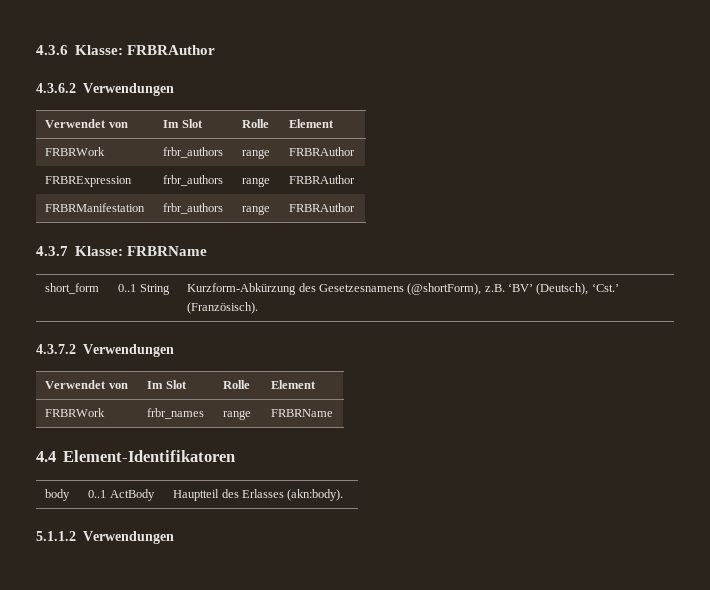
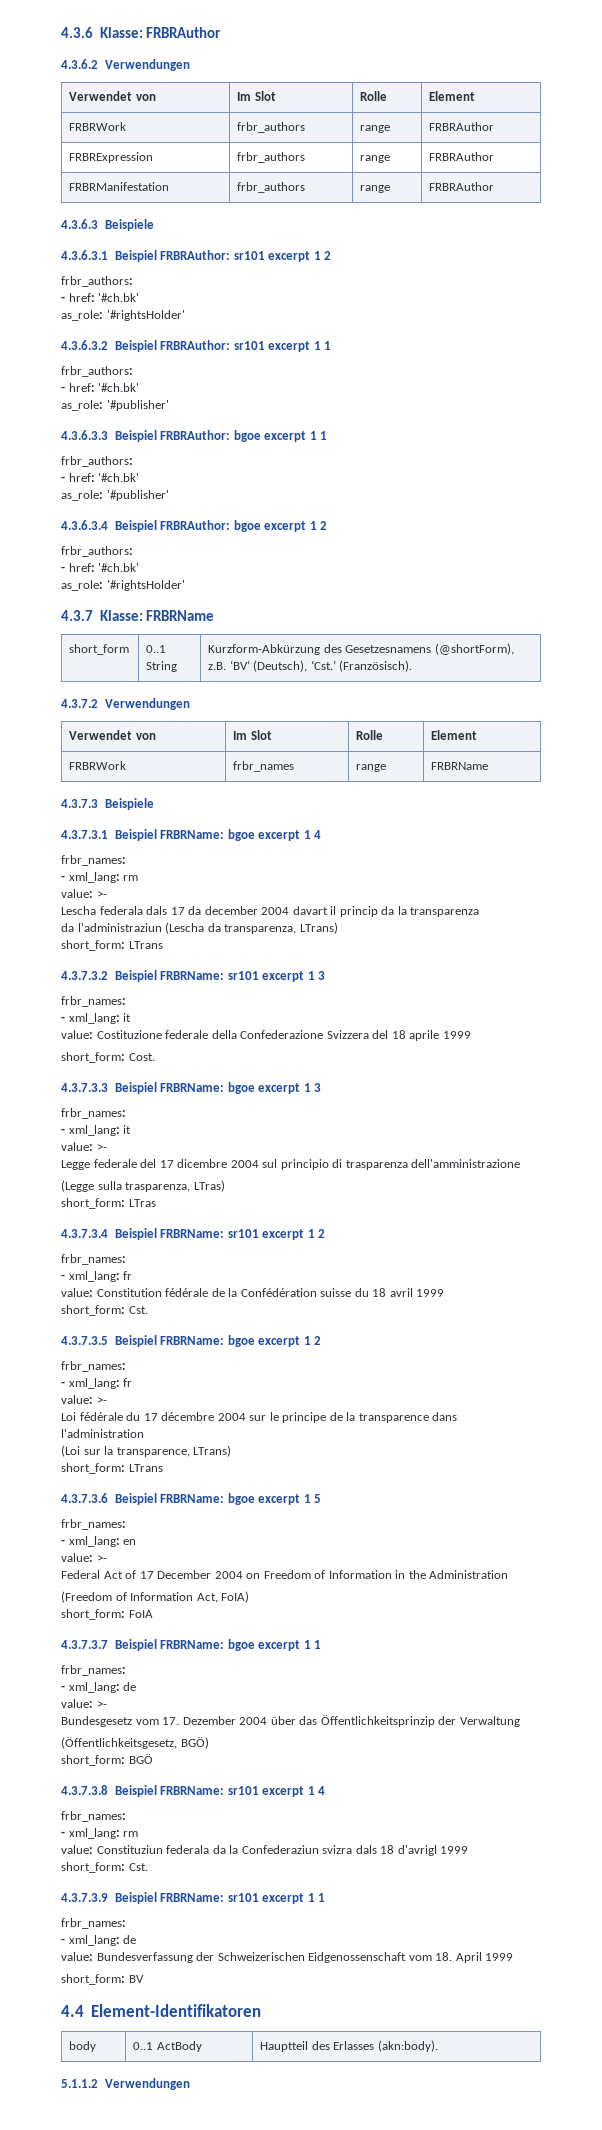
+ 4.3.6.3 Beispiele
+ 4.3.6.3.1 Beispiel FRBRAuthor: sr101 excerpt 1 2
+ frbr_authors:
+ - href: '#ch.bk'
+ as_role: '#rightsHolder'
+ 4.3.6.3.2 Beispiel FRBRAuthor: sr101 excerpt 1 1
+ frbr_authors:
+ - href: '#ch.bk'
+ as_role: '#publisher'
+ 4.3.6.3.3 Beispiel FRBRAuthor: bgoe excerpt 1 1
+ frbr_authors:
+ - href: '#ch.bk'
+ as_role: '#publisher'
+ 4.3.6.3.4 Beispiel FRBRAuthor: bgoe excerpt 1 2
+ frbr_authors:
+ - href: '#ch.bk'
+ as_role: '#rightsHolder'
+ 4.3.7.3 Beispiele
+ 4.3.7.3.1 Beispiel FRBRName: bgoe excerpt 1 4
+ frbr_names:
+ - xml_lang: rm
+ value: >-
+ Lescha federala dals 17 da december 2004 davart il princip da la transparenza
+ da l'administraziun (Lescha da transparenza, LTrans)
+ short_form: LTrans
+ 4.3.7.3.2 Beispiel FRBRName: sr101 excerpt 1 3
+ frbr_names:
+ - xml_lang: it
+ value: Costituzione federale della Confederazione Svizzera del 18 aprile 1999
+ short_form: Cost.
+ 4.3.7.3.3 Beispiel FRBRName: bgoe excerpt 1 3
+ frbr_names:
+ - xml_lang: it
+ value: >-
+ Legge federale del 17 dicembre 2004 sul principio di trasparenza dell'amministrazione
+ (Legge sulla trasparenza, LTras)
+ short_form: LTras
+ 4.3.7.3.4 Beispiel FRBRName: sr101 excerpt 1 2
+ frbr_names:
+ - xml_lang: fr
+ value: Constitution fédérale de la Confédération suisse du 18 avril 1999
+ short_form: Cst.
+ 4.3.7.3.5 Beispiel FRBRName: bgoe excerpt 1 2
+ frbr_names:
+ - xml_lang: fr
+ value: >-
+ Loi fédérale du 17 décembre 2004 sur le principe de la transparence dans l'administration
+ (Loi sur la transparence, LTrans)
+ short_form: LTrans
+ 4.3.7.3.6 Beispiel FRBRName: bgoe excerpt 1 5
+ frbr_names:
+ - xml_lang: en
+ value: >-
+ Federal Act of 17 December 2004 on Freedom of Information in the Administration
+ (Freedom of Information Act, FoIA)
+ short_form: FoIA
+ 4.3.7.3.7 Beispiel FRBRName: bgoe excerpt 1 1
+ frbr_names:
+ - xml_lang: de
+ value: >-
+ Bundesgesetz vom 17. Dezember 2004 über das Öffentlichkeitsprinzip der Verwaltung
+ (Öffentlichkeitsgesetz, BGÖ)
+ short_form: BGÖ
+ 4.3.7.3.8 Beispiel FRBRName: sr101 excerpt 1 4
+ frbr_names:
+ - xml_lang: rm
+ value: Constituziun federala da la Confederaziun svizra dals 18 d'avrigl 1999
+ short_form: Cst.
+ 4.3.7.3.9 Beispiel FRBRName: sr101 excerpt 1 1
+ frbr_names:
+ - xml_lang: de
+ value: Bundesverfassung der Schweizerischen Eidgenossenschaft vom 18. April 1999
+ short_form: BV

